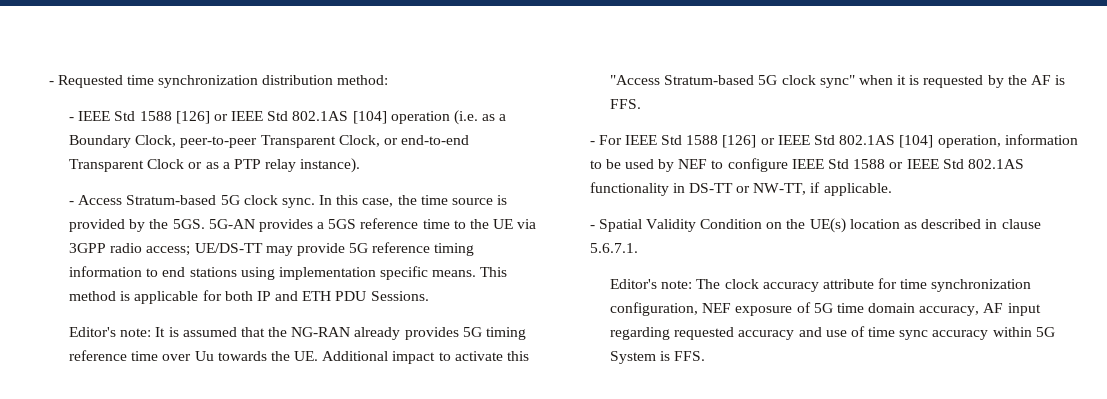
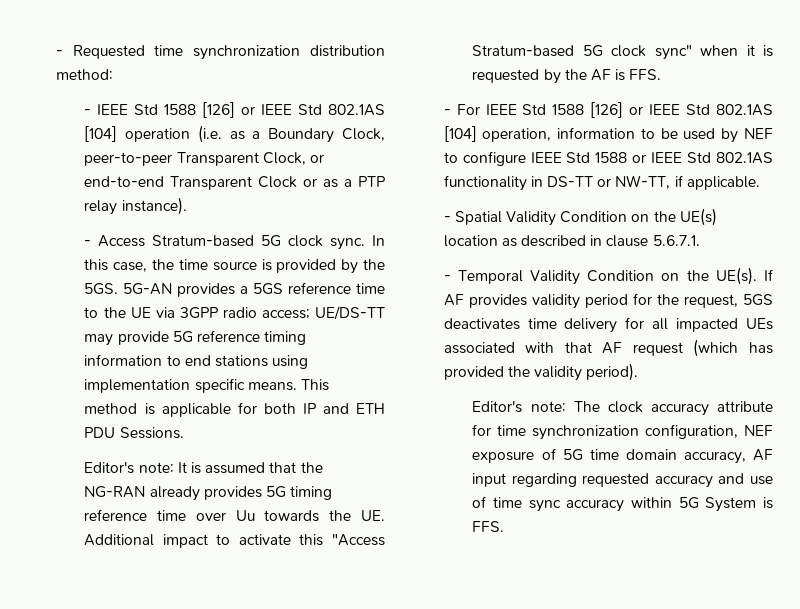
+ - Temporal Validity Condition on the UE(s). If AF provides validity period for the request, 5GS deactivates time delivery for all impacted UEs associated with that AF request (which has provided the validity period).

